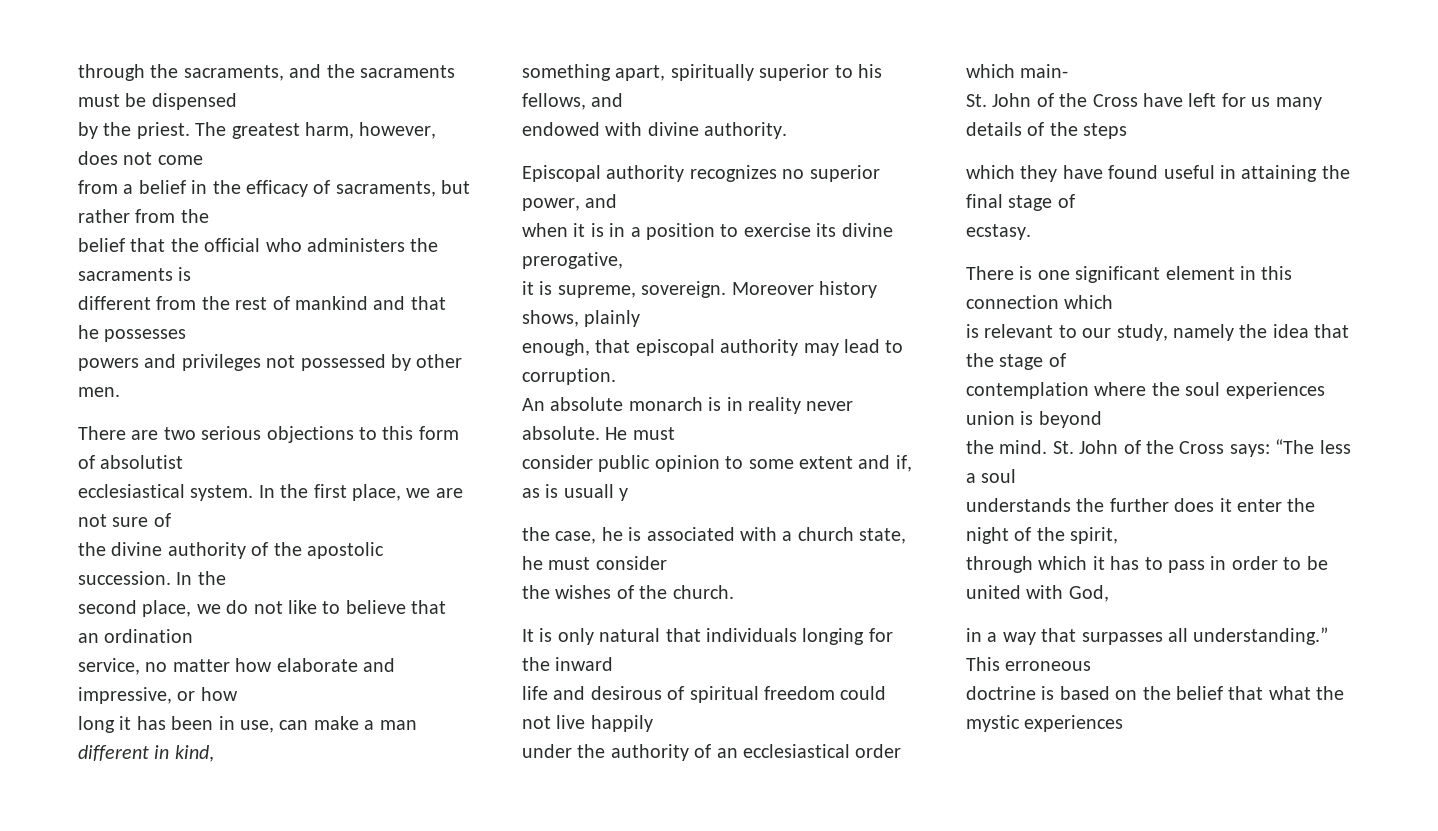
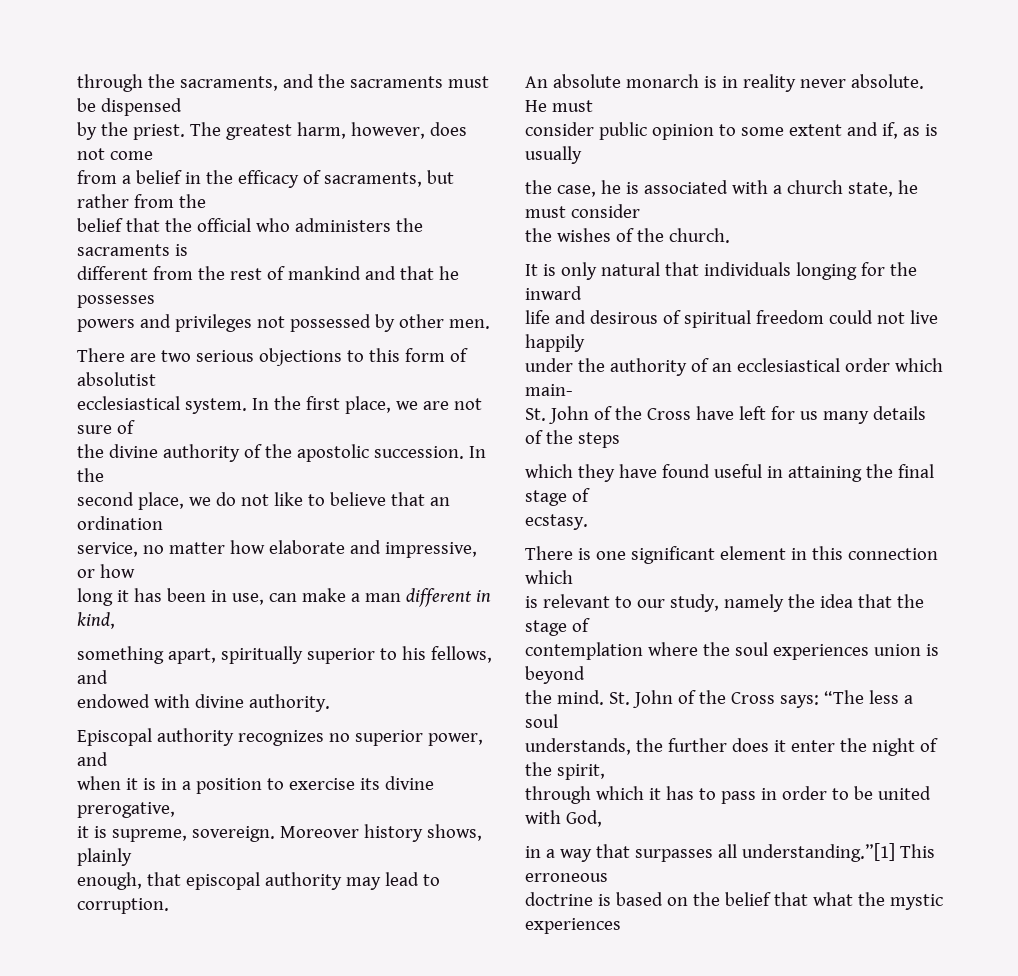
- consider public opinion to some extent and if, as is usuall y
+ consider public opinion to some extent and if, as is usually
- understands the further does it enter the night of the spirit,
+ understands, the further does it enter the night of the spirit,
- in a way that surpasses all understanding.” This erroneous
+ in a way that surpasses all understanding.”[1] This erroneous

